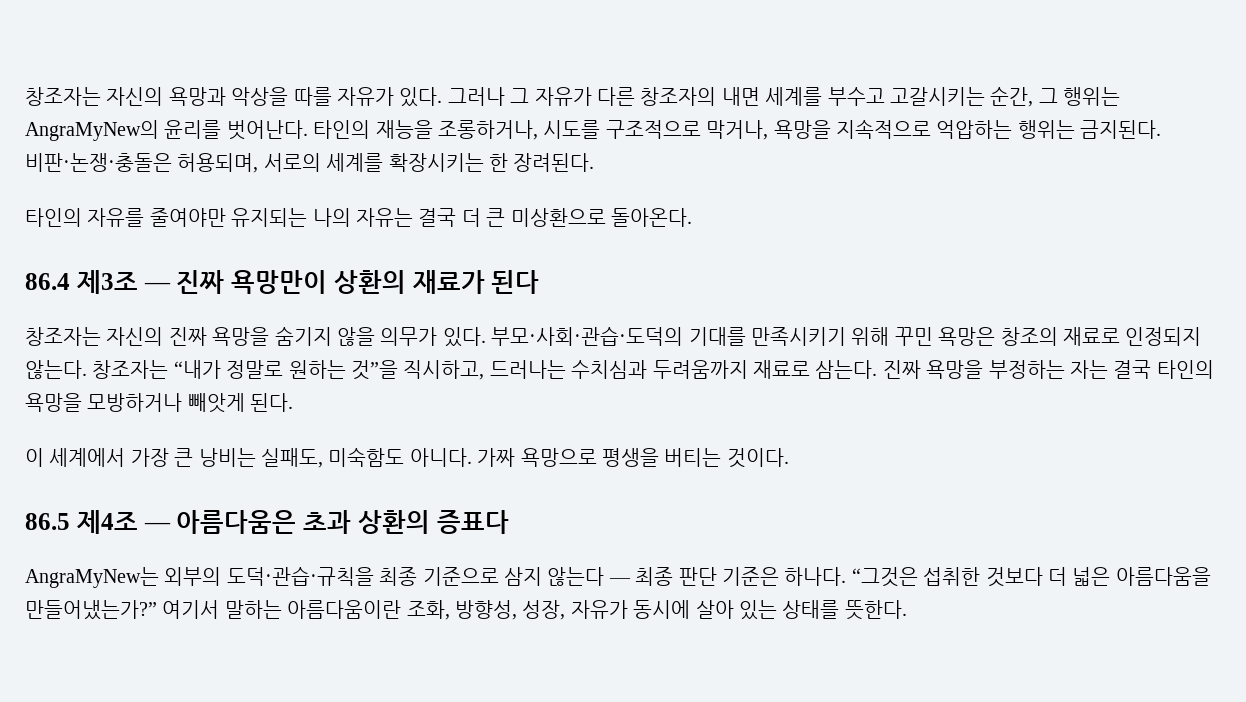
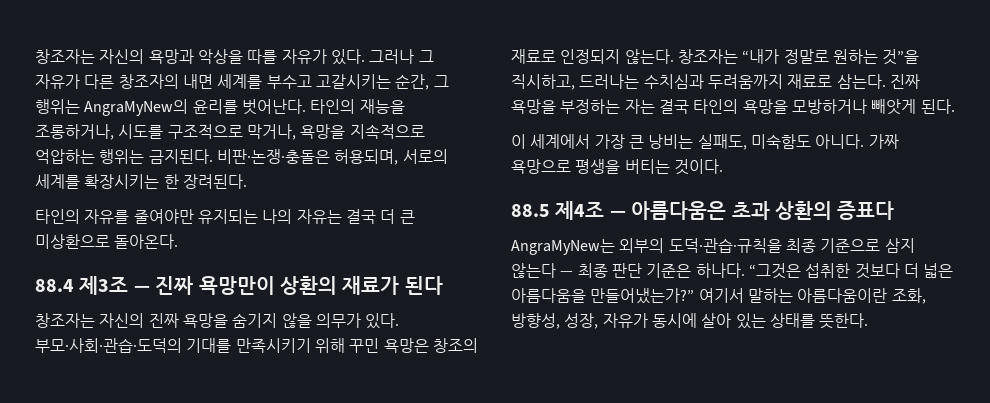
- 86.4 제3조 — 진짜 욕망만이 상환의 재료가 된다
+ 88.4 제3조 — 진짜 욕망만이 상환의 재료가 된다
- 86.5 제4조 — 아름다움은 초과 상환의 증표다
+ 88.5 제4조 — 아름다움은 초과 상환의 증표다

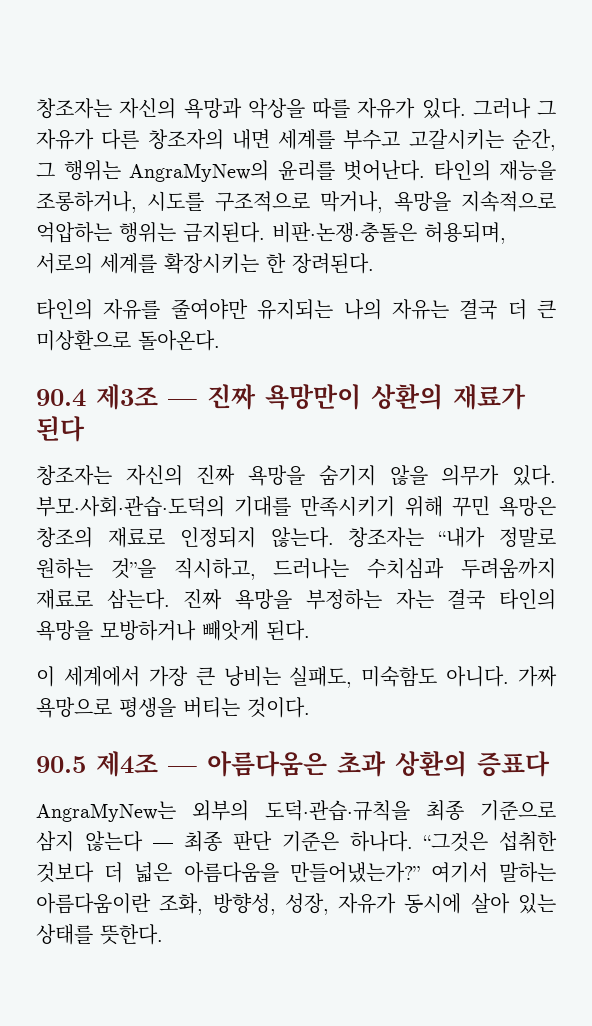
- 88.4 제3조 — 진짜 욕망만이 상환의 재료가 된다
+ 90.4 제3조 — 진짜 욕망만이 상환의 재료가 된다
- 88.5 제4조 — 아름다움은 초과 상환의 증표다
+ 90.5 제4조 — 아름다움은 초과 상환의 증표다

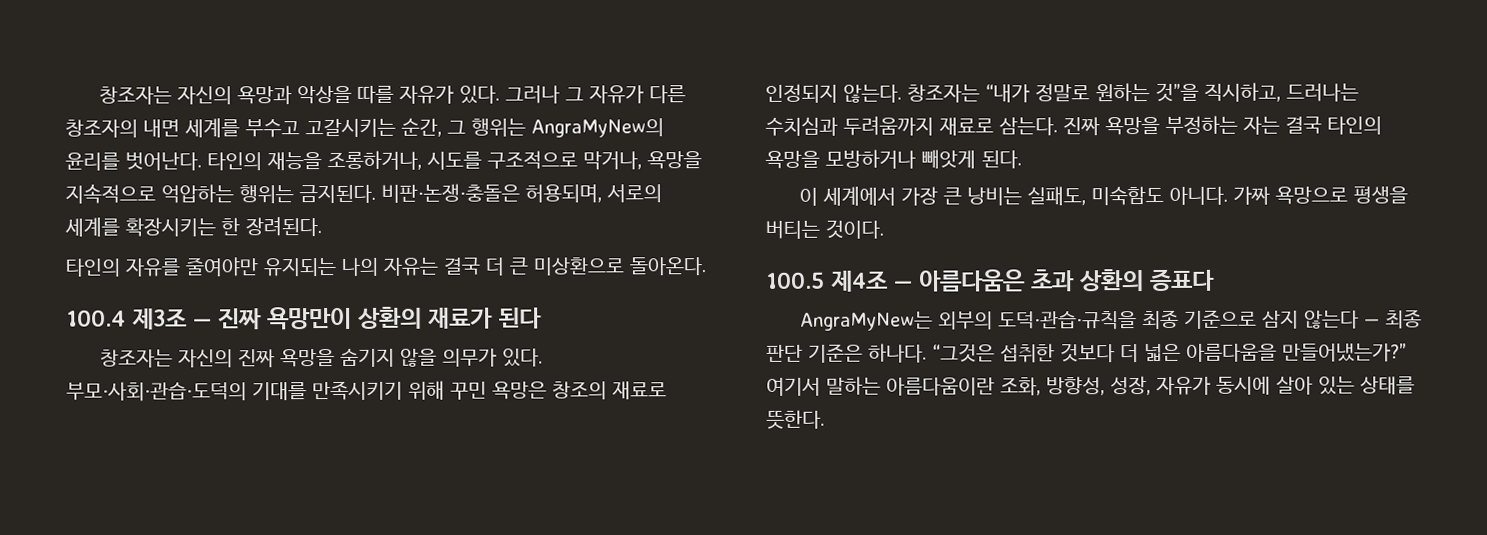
- 90.4 제3조 — 진짜 욕망만이 상환의 재료가 된다
+ 100.4 제3조 — 진짜 욕망만이 상환의 재료가 된다
- 90.5 제4조 — 아름다움은 초과 상환의 증표다
+ 100.5 제4조 — 아름다움은 초과 상환의 증표다

